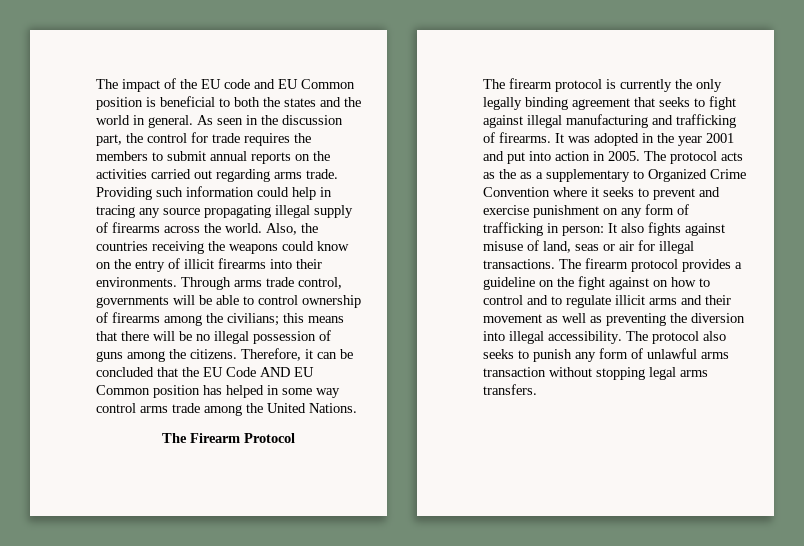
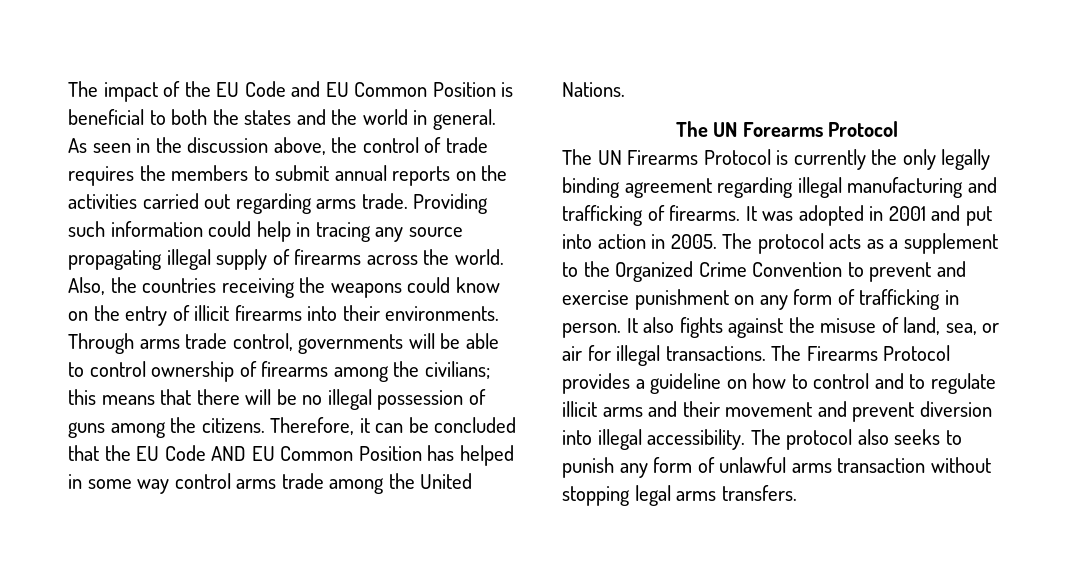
- The impact of the EU code and EU Common position is beneficial to both the states and the world in general.
+ The impact of the EU Code and EU Common Position is beneficial to both the states and the world in general.
- As seen in the discussion part, the control for trade requires the members to submit annual reports on the activities carried out regarding arms trade.
+ As seen in the discussion above, the control of trade requires the members to submit annual reports on the activities carried out regarding arms trade.
- Therefore, it can be concluded that the EU Code AND EU Common position has helped in some way control arms trade among the United Nations.
+ Therefore, it can be concluded that the EU Code AND EU Common Position has helped in some way control arms trade among the United Nations.
- The Firearm Protocol
+ The UN Forearms Protocol
- The firearm protocol is currently the only legally binding agreement that seeks to fight against illegal manufacturing and trafficking of firearms.
+ The UN Firearms Protocol is currently the only legally binding agreement regarding illegal manufacturing and trafficking of firearms.
- It was adopted in the year 2001 and put into action in 2005.
+ It was adopted in 2001 and put into action in 2005.
- The protocol acts as the as a supplementary to Organized Crime Convention where it seeks to prevent and exercise punishment on any form of trafficking in person: It also fights against misuse of land, seas or air for illegal transactions.
+ The protocol acts as a supplement to the Organized Crime Convention to prevent and exercise punishment on any form of trafficking in person. It also fights against the misuse of land, sea, or air for illegal transactions.
- The firearm protocol provides a guideline on the fight against on how to control and to regulate illicit arms and their movement as well as preventing the diversion into illegal accessibility.
+ The Firearms Protocol provides a guideline on how to control and to regulate illicit arms and their movement and prevent diversion into illegal accessibility.

